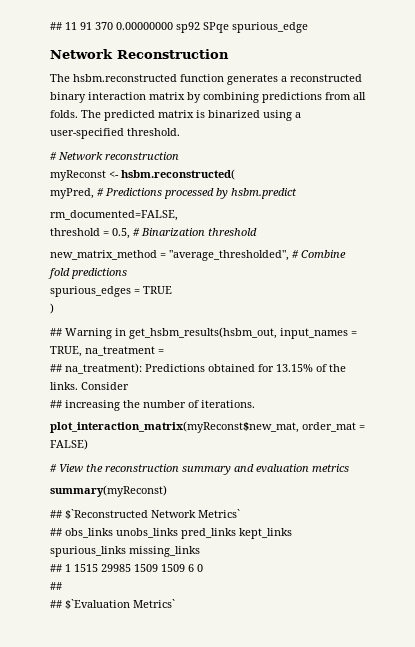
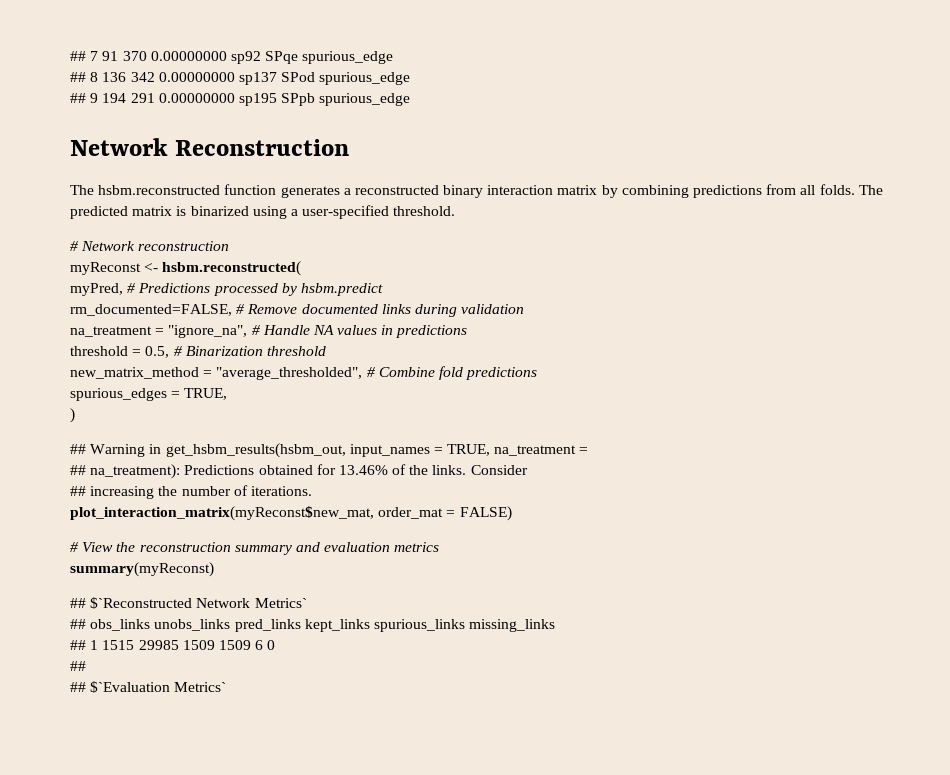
- ## 11 91 370 0.00000000 sp92 SPqe spurious_edge
+ ## 7 91 370 0.00000000 sp92 SPqe spurious_edge
+ ## 8 136 342 0.00000000 sp137 SPod spurious_edge
+ ## 9 194 291 0.00000000 sp195 SPpb spurious_edge
- rm_documented=FALSE,
+ rm_documented=FALSE, # Remove documented links during validation
+ na_treatment = "ignore_na", # Handle NA values in predictions
- spurious_edges = TRUE
+ spurious_edges = TRUE,
- ## na_treatment): Predictions obtained for 13.15% of the links.
+ ## na_treatment): Predictions obtained for 13.46% of the links.

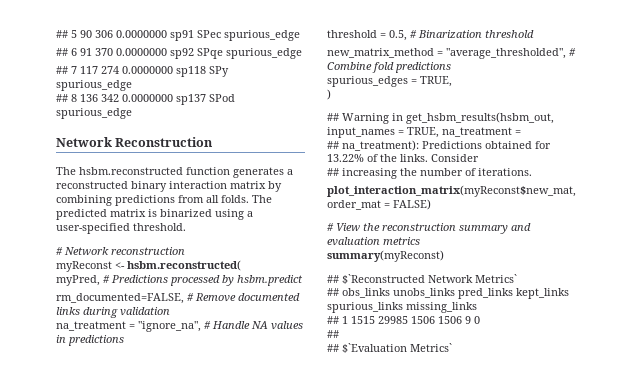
- ## 7 91 370 0.00000000 sp92 SPqe spurious_edge
+ ## 5 90 306 0.0000000 sp91 SPec spurious_edge
+ ## 6 91 370 0.0000000 sp92 SPqe spurious_edge
+ ## 7 117 274 0.0000000 sp118 SPy spurious_edge
- ## 8 136 342 0.00000000 sp137 SPod spurious_edge
+ ## 8 136 342 0.0000000 sp137 SPod spurious_edge
- ## 9 194 291 0.00000000 sp195 SPpb spurious_edge
- ## na_treatment): Predictions obtained for 13.46% of the links.
+ ## na_treatment): Predictions obtained for 13.22% of the links.
- ## 1 1515 29985 1509 1509 6 0
+ ## 1 1515 29985 1506 1506 9 0

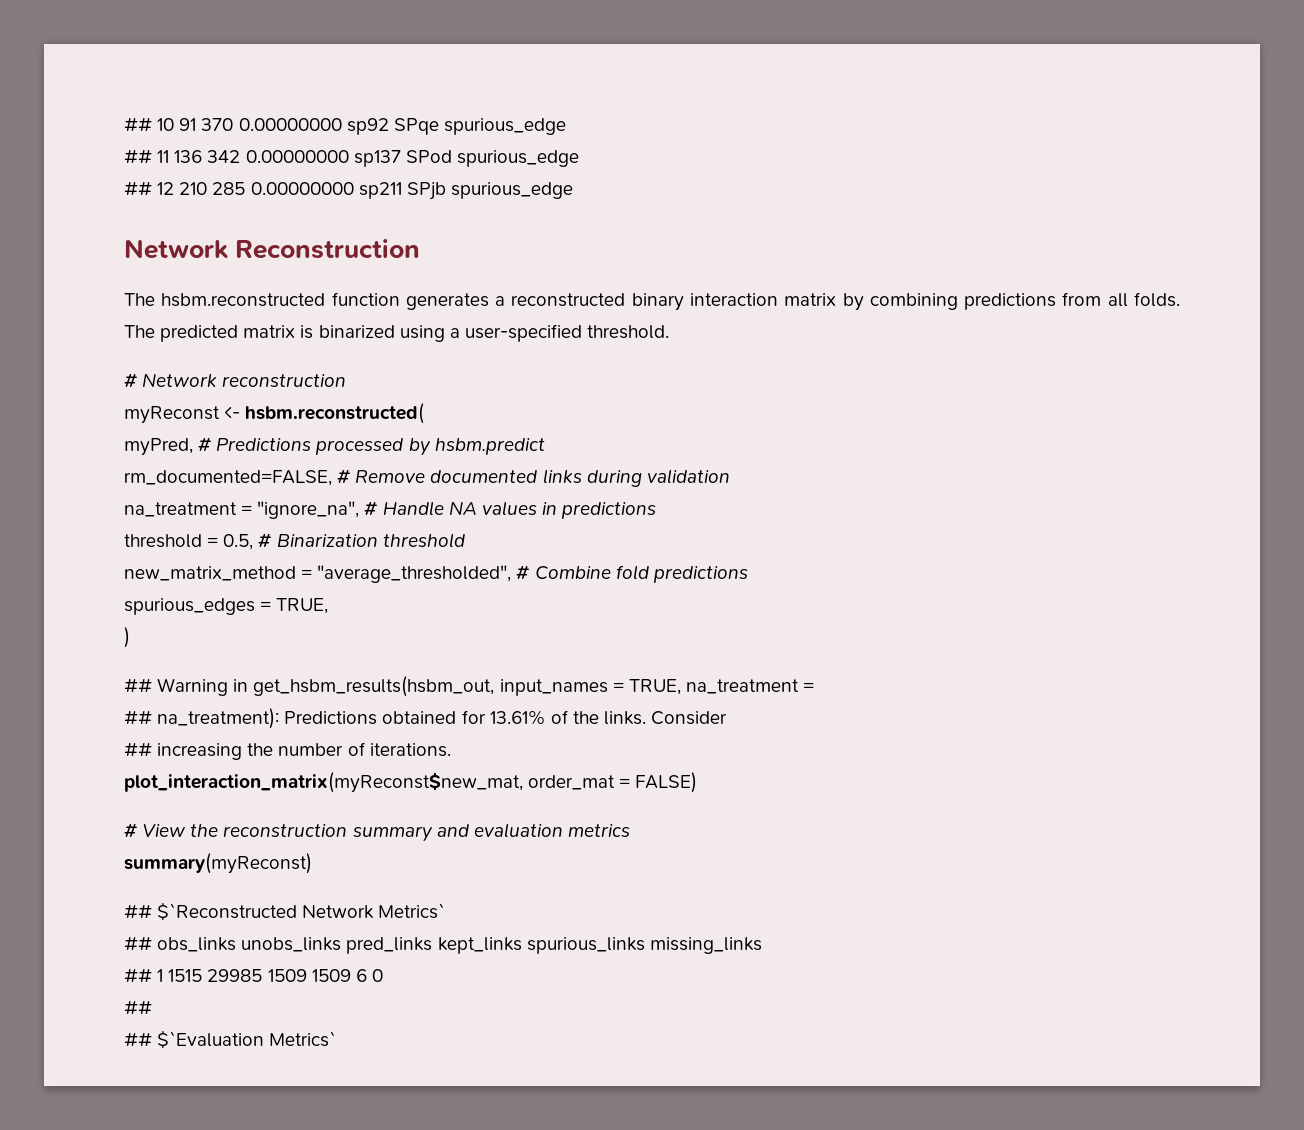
- ## 5 90 306 0.0000000 sp91 SPec spurious_edge
- ## 6 91 370 0.0000000 sp92 SPqe spurious_edge
+ ## 10 91 370 0.00000000 sp92 SPqe spurious_edge
- ## 7 117 274 0.0000000 sp118 SPy spurious_edge
- ## 8 136 342 0.0000000 sp137 SPod spurious_edge
+ ## 11 136 342 0.00000000 sp137 SPod spurious_edge
+ ## 12 210 285 0.00000000 sp211 SPjb spurious_edge
- ## na_treatment): Predictions obtained for 13.22% of the links.
+ ## na_treatment): Predictions obtained for 13.61% of the links.
- ## 1 1515 29985 1506 1506 9 0
+ ## 1 1515 29985 1509 1509 6 0

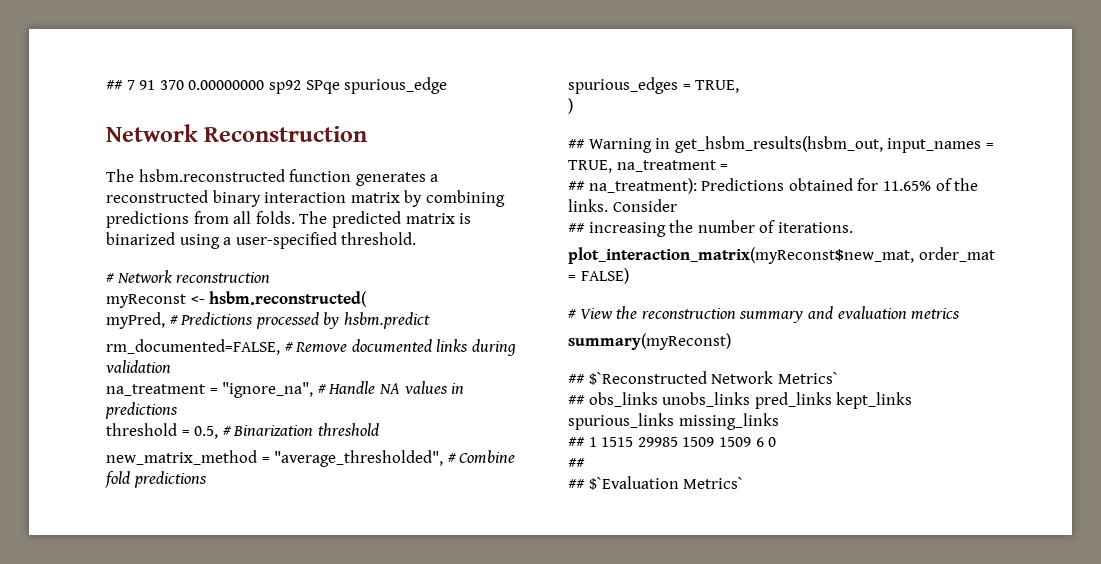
- ## 10 91 370 0.00000000 sp92 SPqe spurious_edge
+ ## 7 91 370 0.00000000 sp92 SPqe spurious_edge
- ## 11 136 342 0.00000000 sp137 SPod spurious_edge
- ## 12 210 285 0.00000000 sp211 SPjb spurious_edge
- ## na_treatment): Predictions obtained for 13.61% of the links.
+ ## na_treatment): Predictions obtained for 11.65% of the links.

